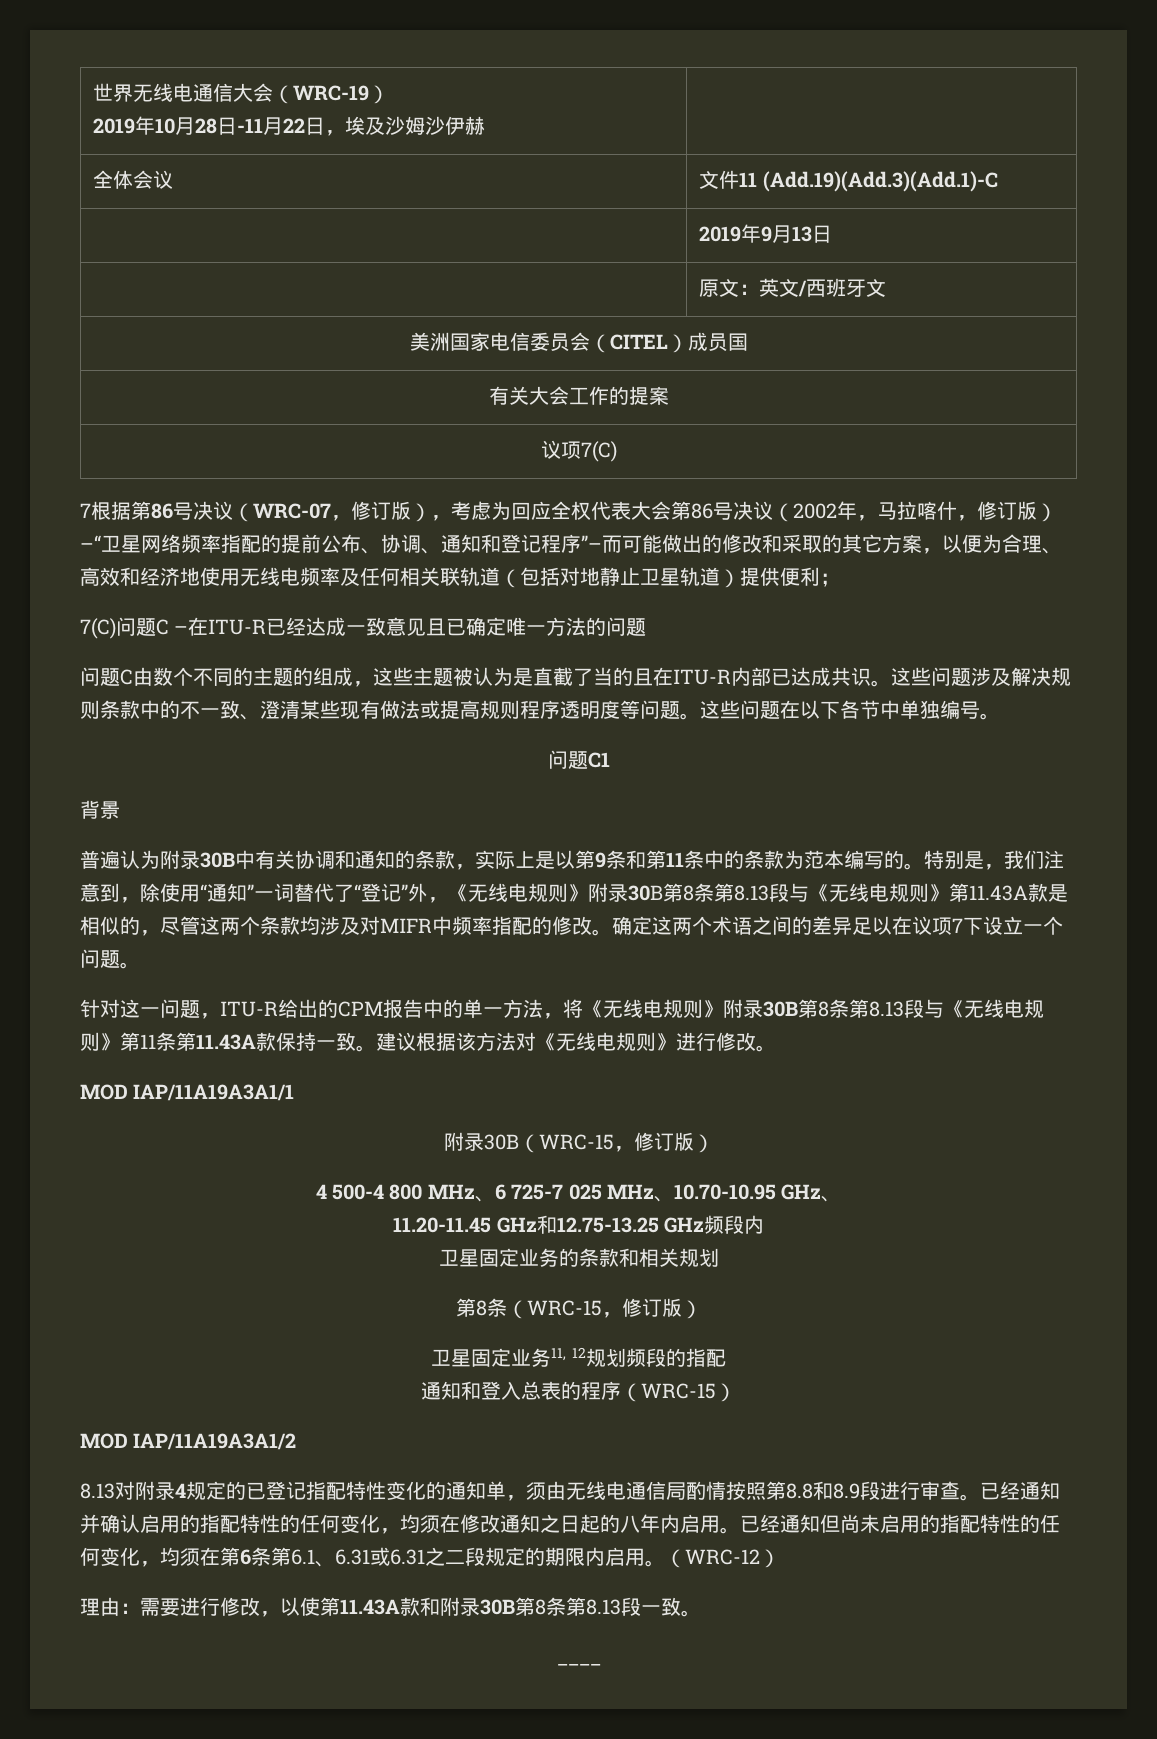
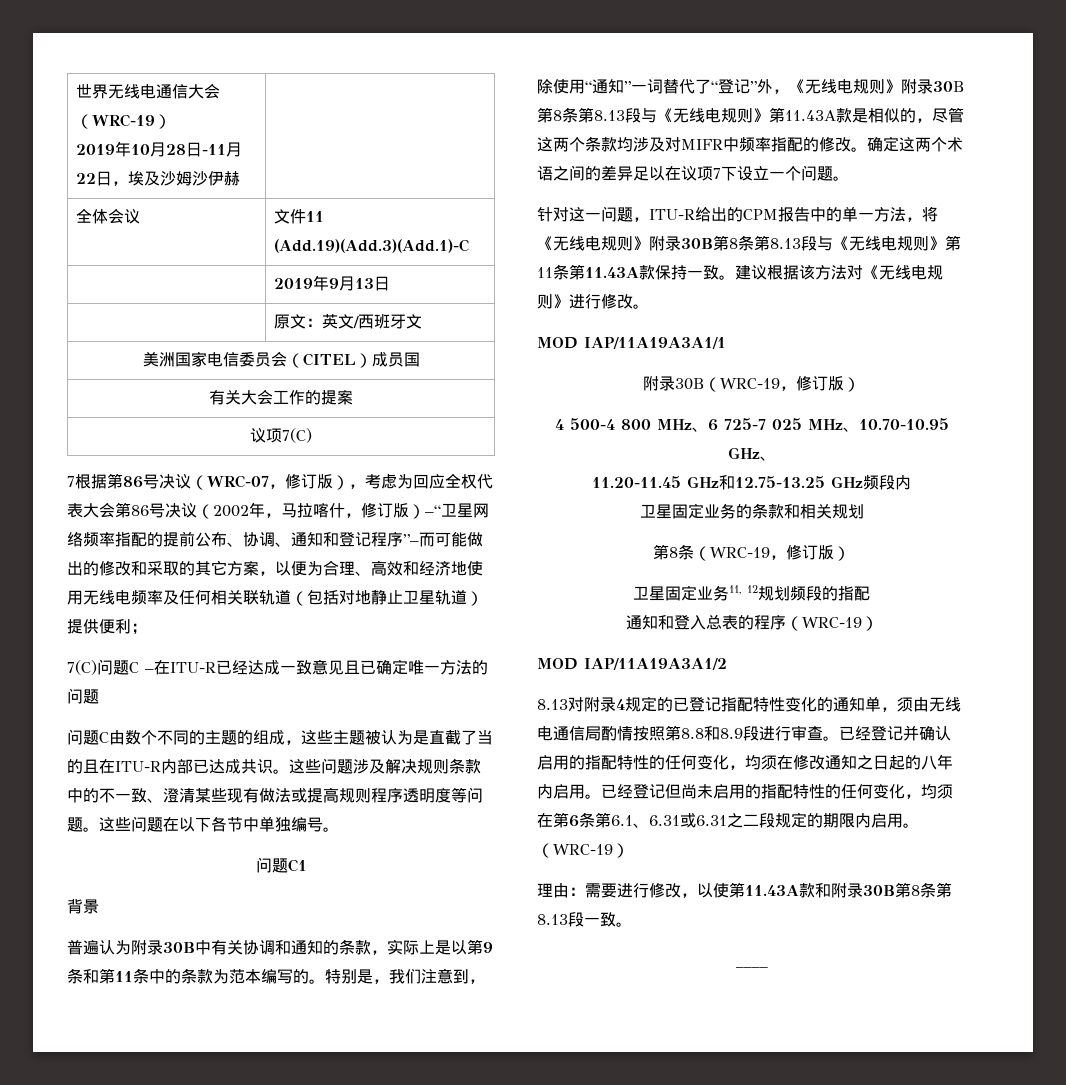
- 附录30B（WRC-15，修订版）
+ 附录30B（WRC-19，修订版）
- 第8条（WRC-15，修订版）
+ 第8条（WRC-19，修订版）
- 通知和登入总表的程序（WRC-15）
+ 通知和登入总表的程序（WRC-19）
- 已经通知并确认启用的指配特性的任何变化，均须在修改通知之日起的八年内启用。
+ 已经登记并确认启用的指配特性的任何变化，均须在修改通知之日起的八年内启用。
- 已经通知但尚未启用的指配特性的任何变化，均须在第6条第6.1、6.31或6.31之二段规定的期限内启用。（WRC-12）
+ 已经登记但尚未启用的指配特性的任何变化，均须在第6条第6.1、6.31或6.31之二段规定的期限内启用。（WRC-19）

